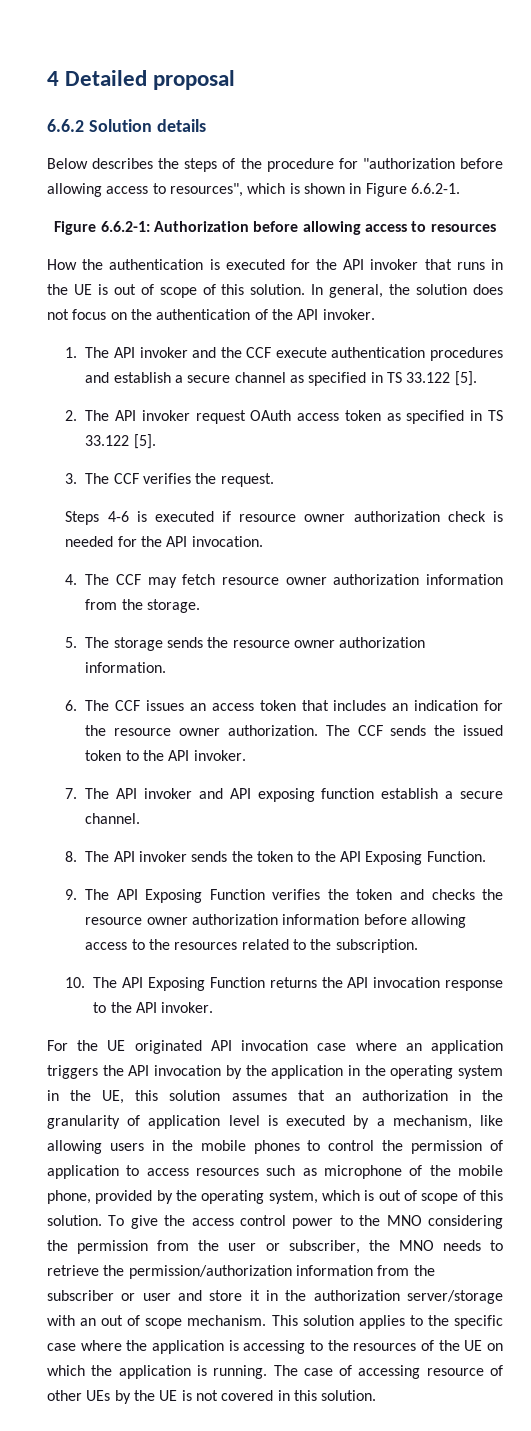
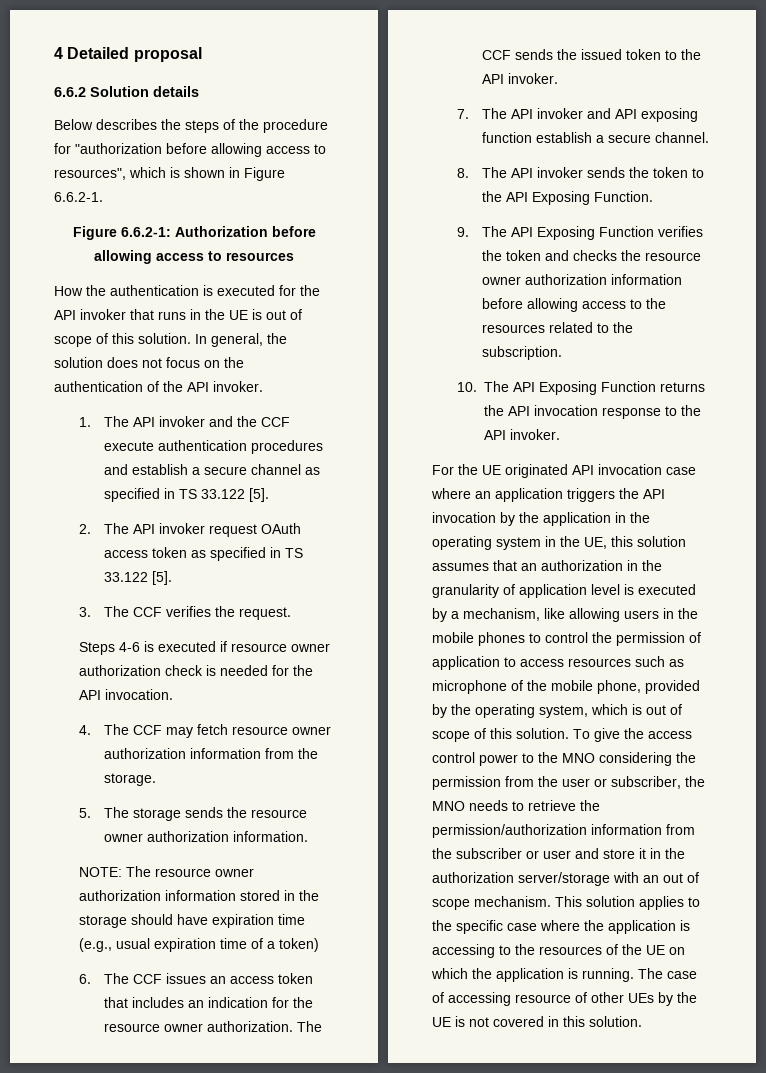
+ NOTE: The resource owner authorization information stored in the storage should have expiration time (e.g., usual expiration time of a token)

